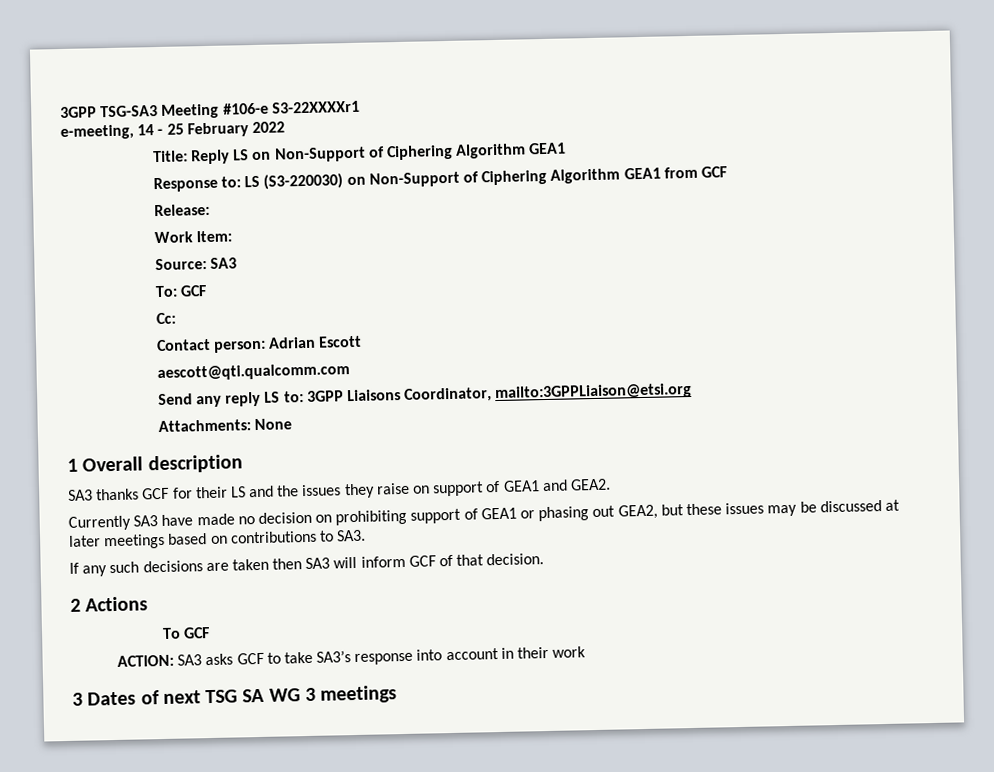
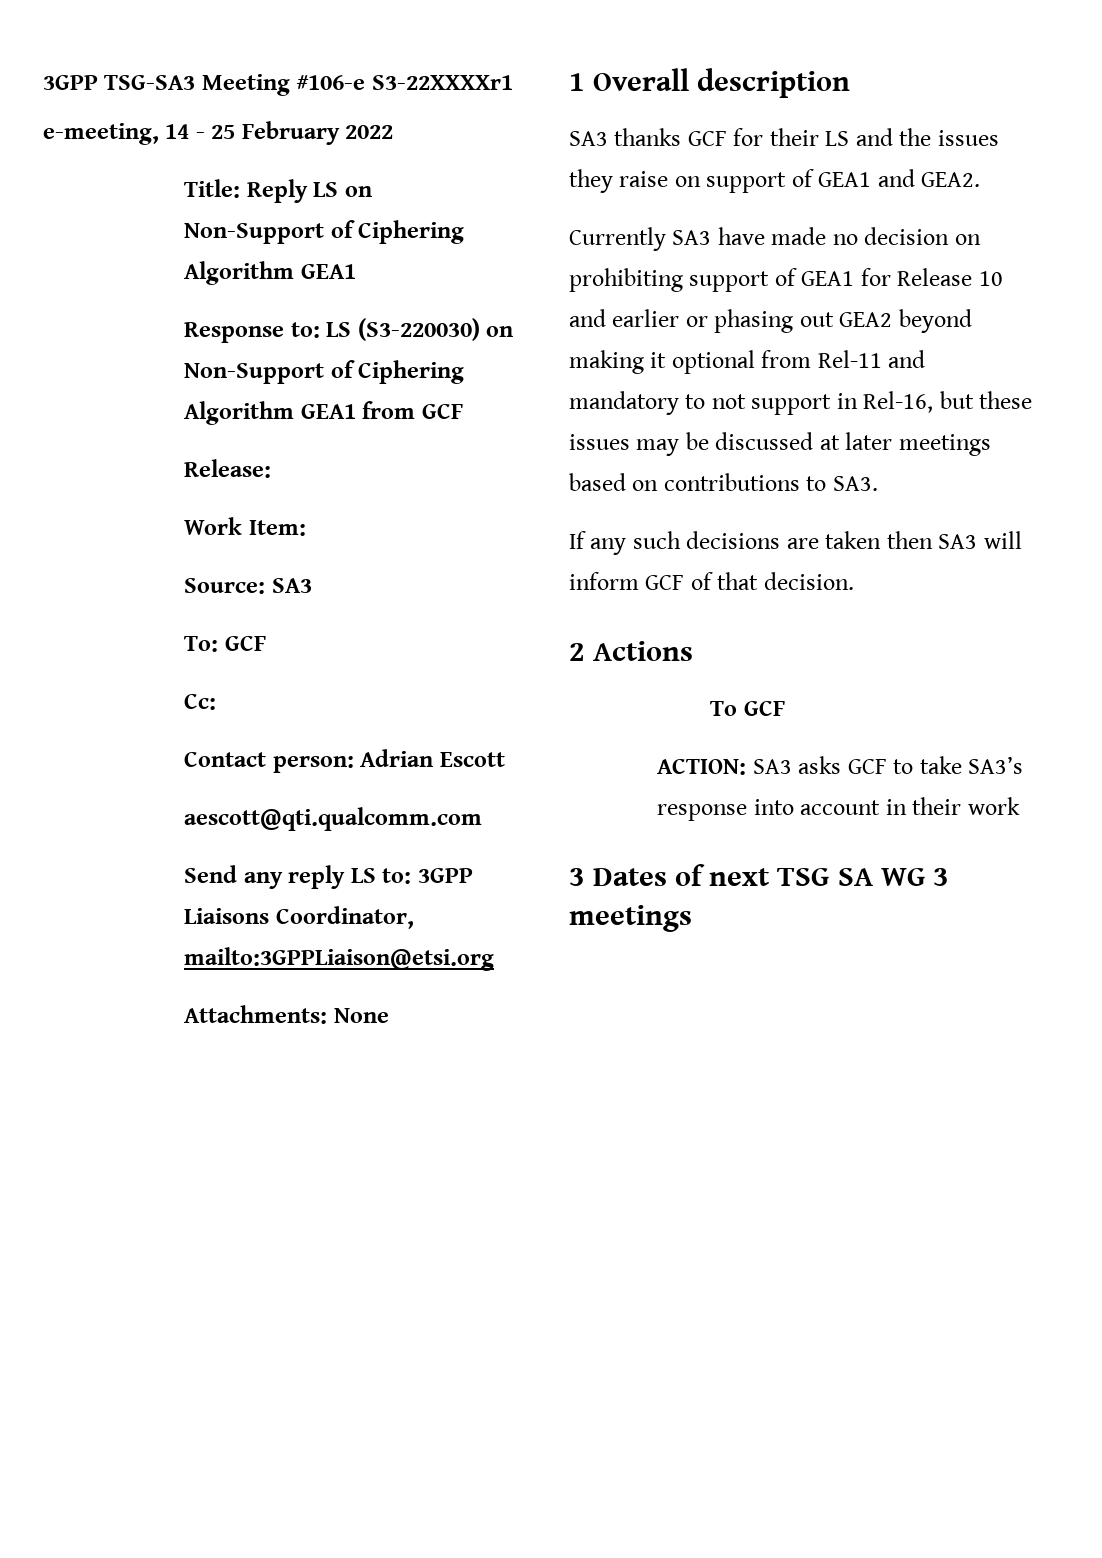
- Currently SA3 have made no decision on prohibiting support of GEA1 or phasing out GEA2, but these issues may be discussed at later meetings based on contributions to SA3.
+ Currently SA3 have made no decision on prohibiting support of GEA1 for Release 10 and earlier or phasing out GEA2 beyond making it optional from Rel-11 and mandatory to not support in Rel-16, but these issues may be discussed at later meetings based on contributions to SA3.

